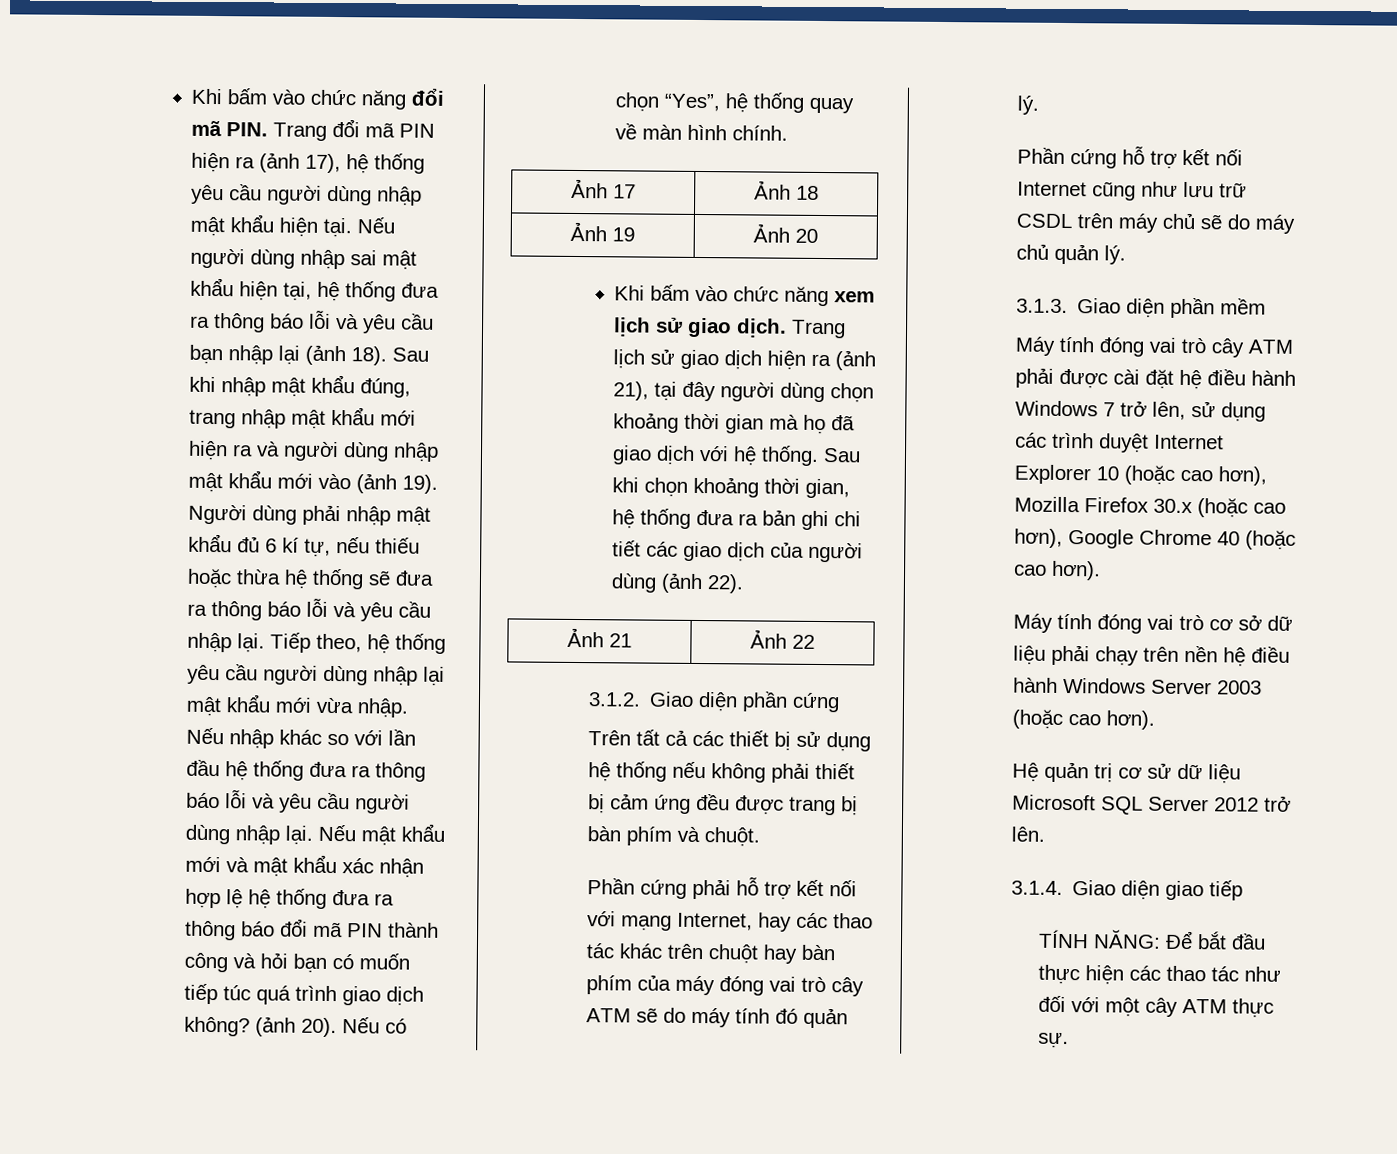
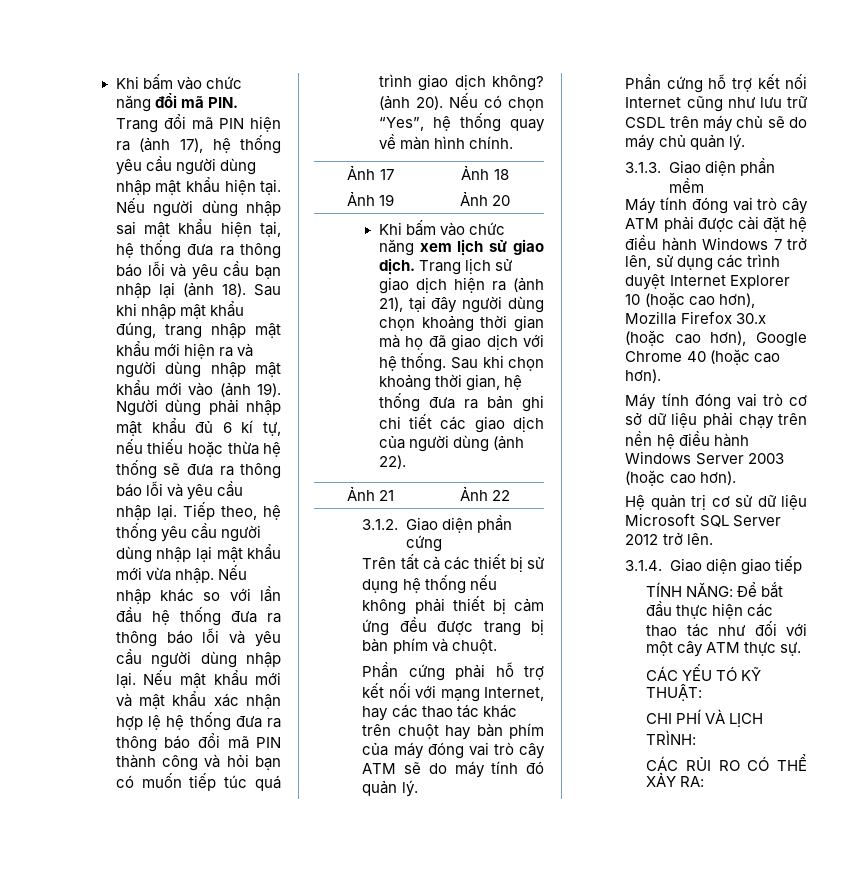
+ CÁC YẾU TÓ KỸ THUẬT:
+ CHI PHÍ VÀ LỊCH TRÌNH:
+ CÁC RỦI RO CÓ THỂ XẢY RA:

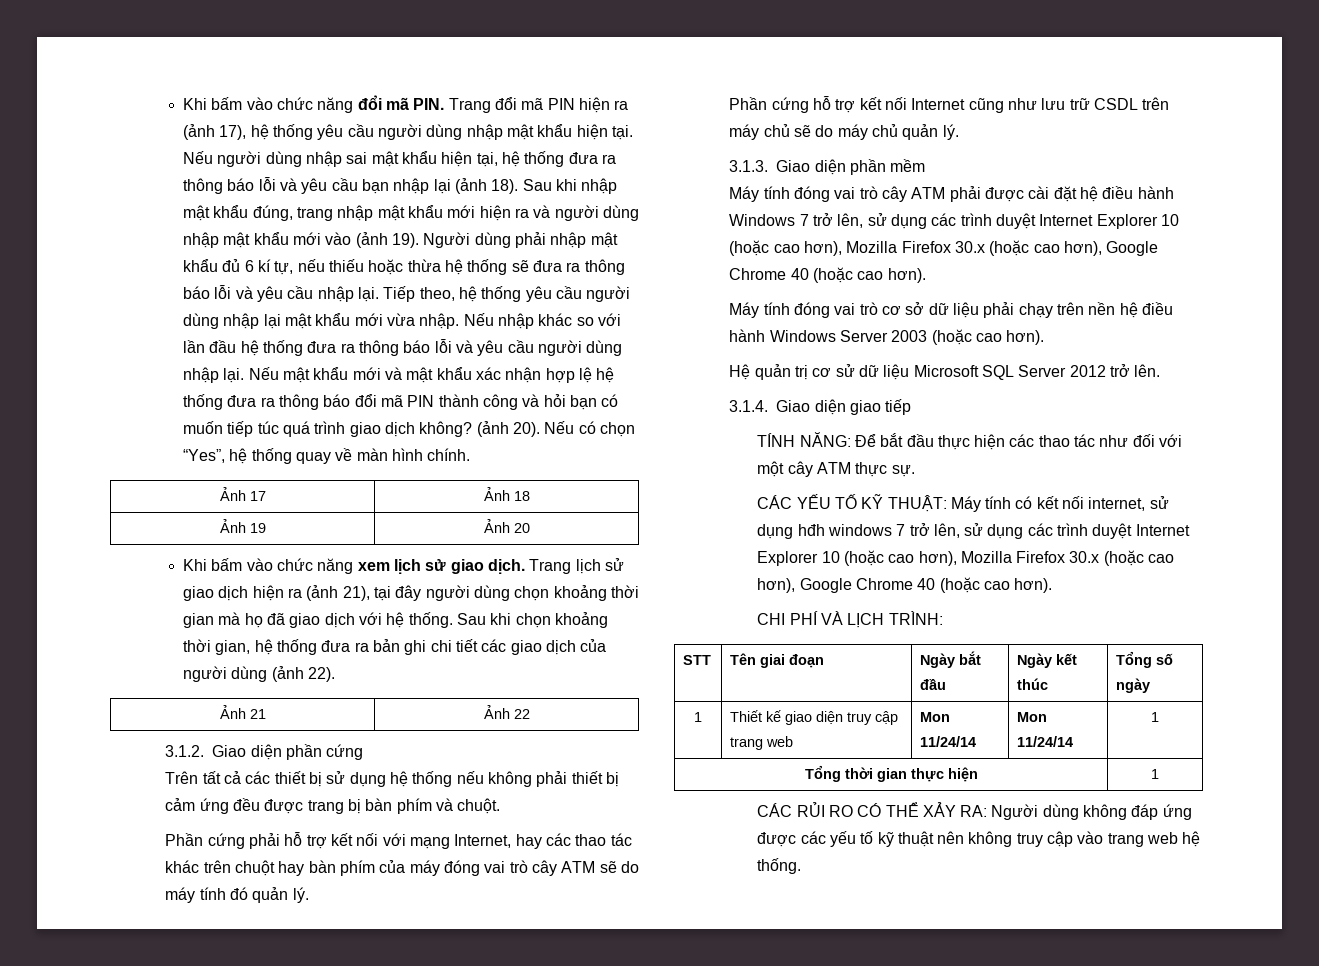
- CÁC YẾU TÓ KỸ THUẬT:
+ CÁC YẾU TỐ KỸ THUẬT: Máy tính có kết nối internet, sử dụng hđh windows 7 trở lên, sử dụng các trình duyệt Internet Explorer 10 (hoặc cao hơn), Mozilla Firefox 30.x (hoặc cao hơn), Google Chrome 40 (hoặc cao hơn).
+ STT | Tên giai đoạn | Ngày bắt đầu | Ngày kết thúc | Tổng số ngày
+ 1 | Thiết kế giao diện truy cập trang web | Mon 11/24/14 | Mon 11/24/14 | 1
+ Tổng thời gian thực hiện | 1
- CÁC RỦI RO CÓ THỂ XẢY RA:
+ CÁC RỦI RO CÓ THỂ XẢY RA: Người dùng không đáp ứng được các yếu tố kỹ thuật nên không truy cập vào trang web hệ thống.

